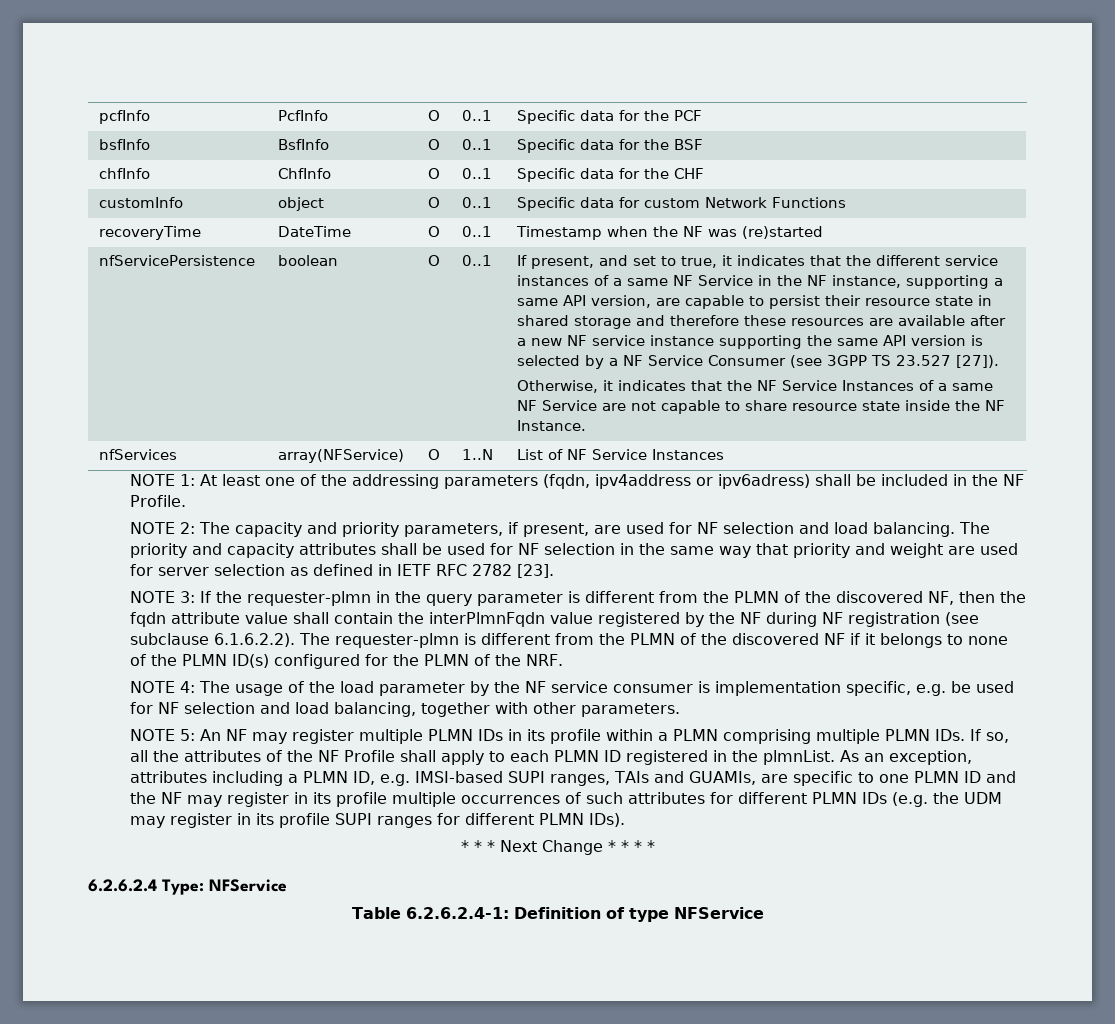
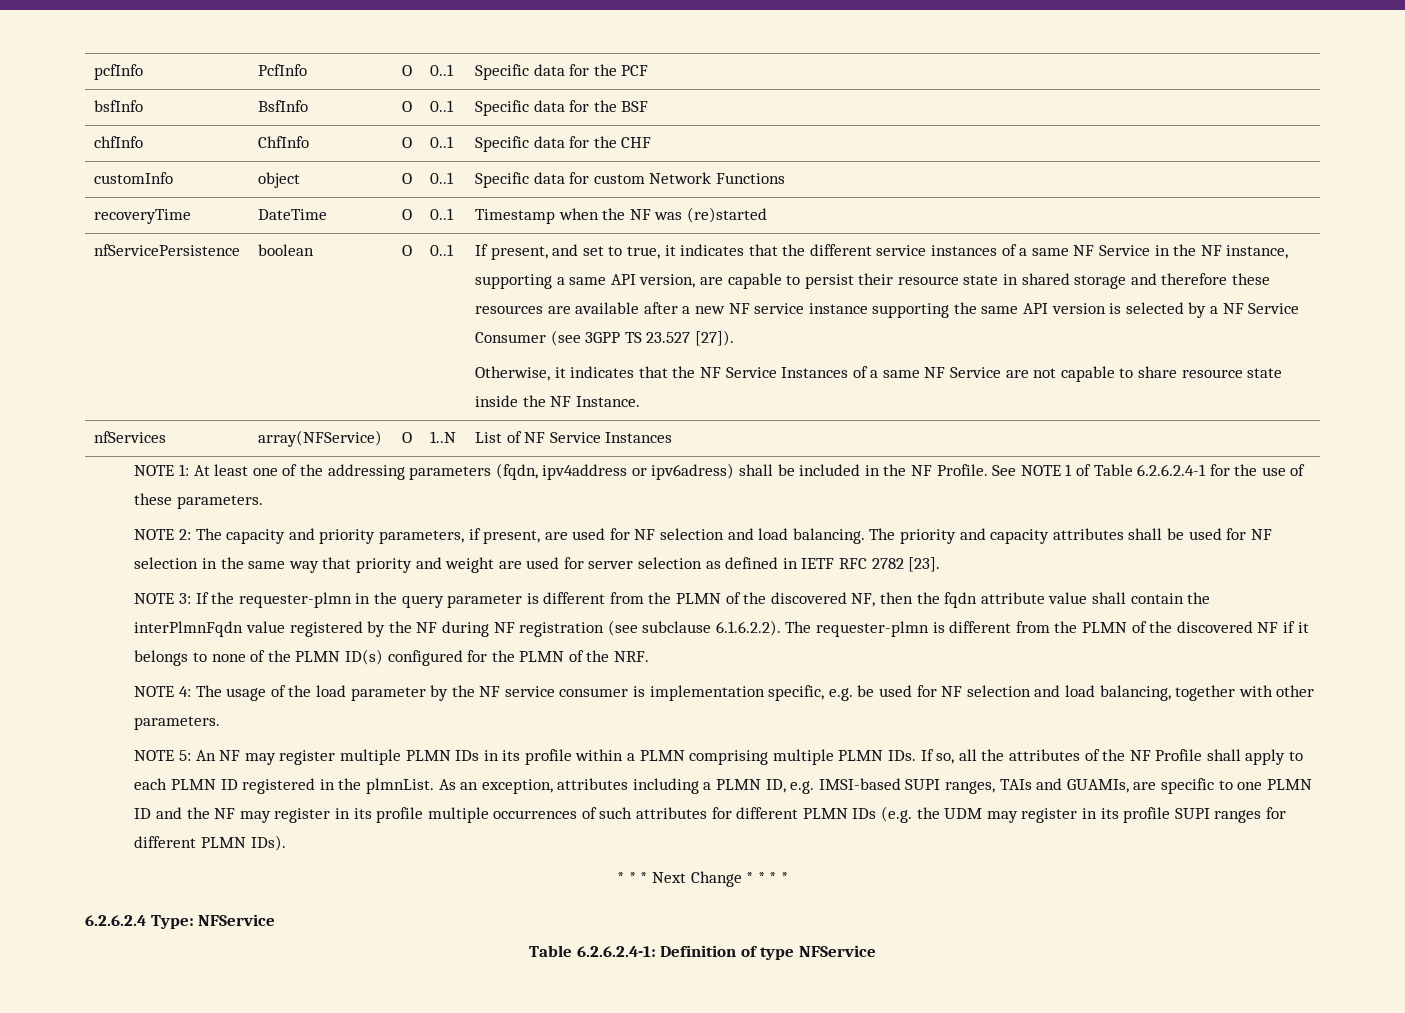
+ See NOTE 1 of Table 6.2.6.2.4-1 for the use of these parameters.

